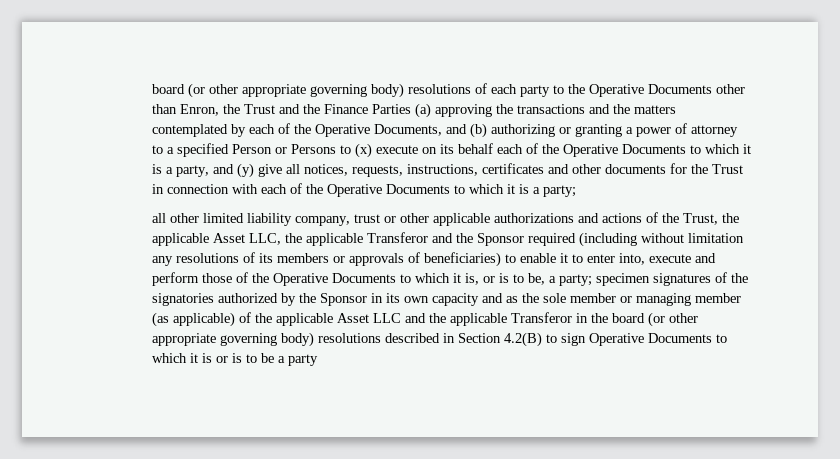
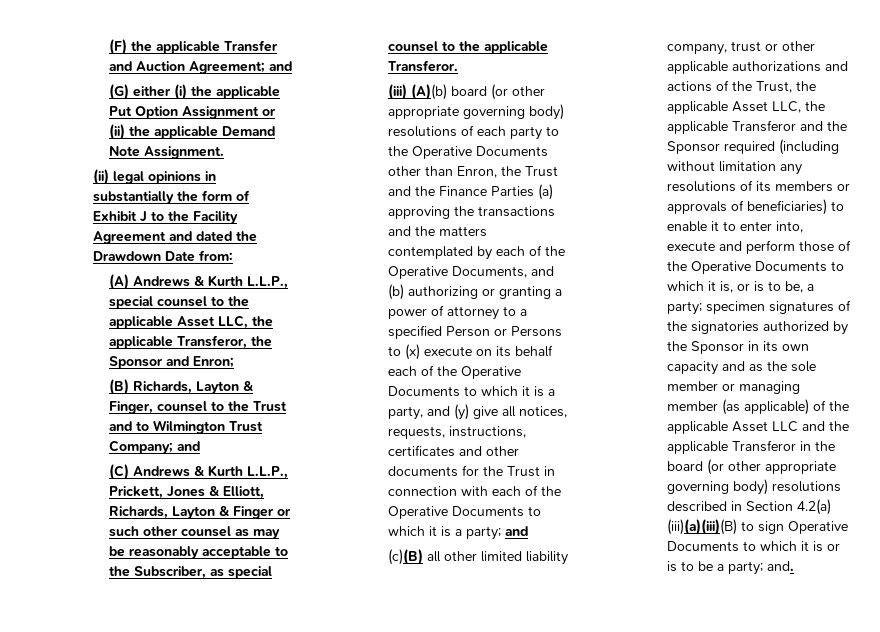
- board (or other appropriate governing body) resolutions of each party to the Operative Documents other than Enron, the Trust and the Finance Parties (a) approving the transactions and the matters contemplated by each of the Operative Documents, and (b) authorizing or granting a power of attorney to a specified Person or Persons to (x) execute on its behalf each of the Operative Documents to which it is a party, and (y) give all notices, requests, instructions, certificates and other documents for the Trust in connection with each of the Operative Documents to which it is a party;
- all other limited liability company, trust or other applicable authorizations and actions of the Trust, the applicable Asset LLC, the applicable Transferor and the Sponsor required (including without limitation any resolutions of its members or approvals of beneficiaries) to enable it to enter into, execute and perform those of the Operative Documents to which it is, or is to be, a party;
+ (F) the applicable Transfer and Auction Agreement; and
+ (G) either (i) the applicable Put Option Assignment or (ii) the applicable Demand Note Assignment.
+ (ii) legal opinions in substantially the form of Exhibit J to the Facility Agreement and dated the Drawdown Date from:
+ (A) Andrews & Kurth L.L.P., special counsel to the applicable Asset LLC, the applicable Transferor, the Sponsor and Enron;
+ (B) Richards, Layton & Finger, counsel to the Trust and to Wilmington Trust Company; and
+ (C) Andrews & Kurth L.L.P., Prickett, Jones & Elliott, Richards, Layton & Finger or such other counsel as may be reasonably acceptable to the Subscriber, as special counsel to the applicable Transferor.
+ (iii) (A)(b) board (or other appropriate governing body) resolutions of each party to the Operative Documents other than Enron, the Trust and the Finance Parties (a) approving the transactions and the matters contemplated by each of the Operative Documents, and (b) authorizing or granting a power of attorney to a specified Person or Persons to (x) execute on its behalf each of the Operative Documents to which it is a party, and (y) give all notices, requests, instructions, certificates and other documents for the Trust in connection with each of the Operative Documents to which it is a party; and
+ (c)(B) all other limited liability company, trust or other applicable authorizations and actions of the Trust, the applicable Asset LLC, the applicable Transferor and the Sponsor required (including without limitation any resolutions of its members or approvals of beneficiaries) to enable it to enter into, execute and perform those of the Operative Documents to which it is, or is to be, a party;
- specimen signatures of the signatories authorized by the Sponsor in its own capacity and as the sole member or managing member (as applicable) of the applicable Asset LLC and the applicable Transferor in the board (or other appropriate governing body) resolutions described in Section 4.2(B) to sign Operative Documents to which it is or is to be a party
+ specimen signatures of the signatories authorized by the Sponsor in its own capacity and as the sole member or managing member (as applicable) of the applicable Asset LLC and the applicable Transferor in the board (or other appropriate governing body) resolutions described in Section 4.2(a) (iii)(a)(iii)(B) to sign Operative Documents to which it is or is to be a party; and.

